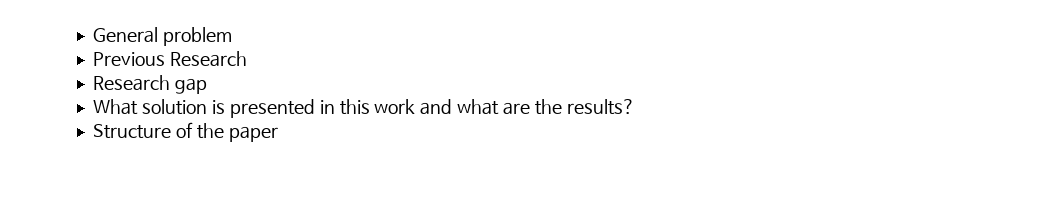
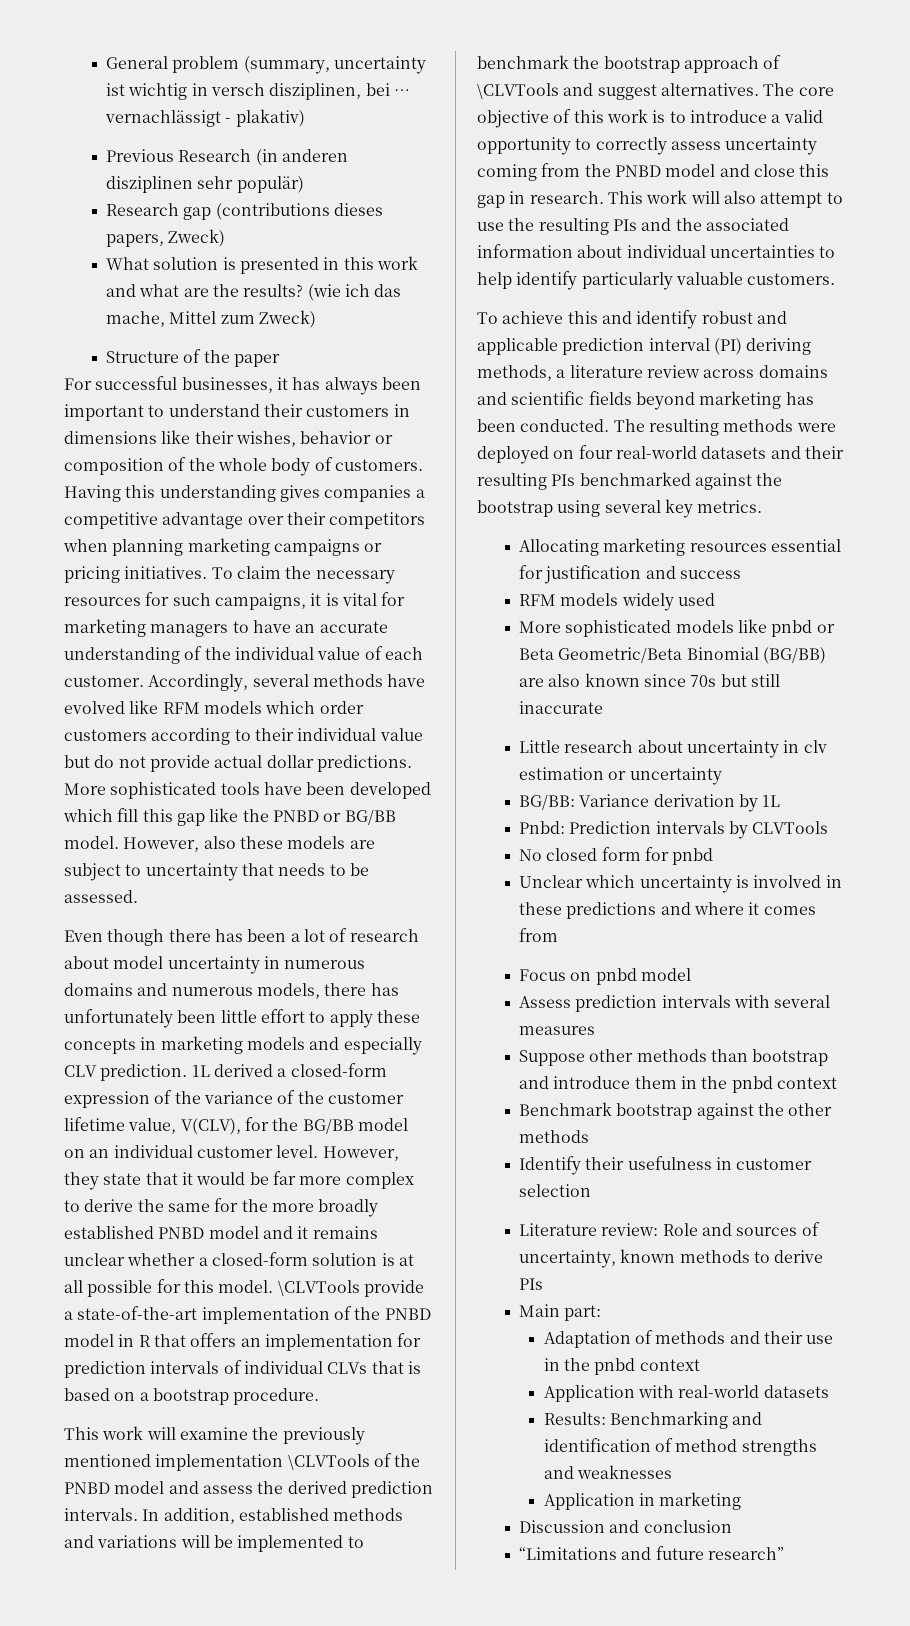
- General problem
- Previous Research
- Research gap
+ General problem (summary, uncertainty ist wichtig in versch disziplinen, bei … vernachlässigt - plakativ)
+ Previous Research (in anderen disziplinen sehr populär)
+ Research gap (contributions dieses papers, Zweck)
- What solution is presented in this work and what are the results?
+ What solution is presented in this work and what are the results? (wie ich das mache, Mittel zum Zweck)
  Structure of the paper
+ For successful businesses, it has always been important to understand their customers in dimensions like their wishes, behavior or composition of the whole body of customers. Having this understanding gives companies a competitive advantage over their competitors when planning marketing campaigns or pricing initiatives. To claim the necessary resources for such campaigns, it is vital for marketing managers to have an accurate understanding of the individual value of each customer. Accordingly, several methods have evolved like RFM models which order customers according to their individual value but do not provide actual dollar predictions. More sophisticated tools have been developed which fill this gap like the PNBD or BG/BB model. However, also these models are subject to uncertainty that needs to be assessed.
+ Even though there has been a lot of research about model uncertainty in numerous domains and numerous models, there has unfortunately been little effort to apply these concepts in marketing models and especially CLV prediction. 1L derived a closed-form expression of the variance of the customer lifetime value, V(CLV), for the BG/BB model on an individual customer level. However, they state that it would be far more complex to derive the same for the more broadly established PNBD model and it remains unclear whether a closed-form solution is at all possible for this model. \CLVTools provide a state-of-the-art implementation of the PNBD model in R that offers an implementation for prediction intervals of individual CLVs that is based on a bootstrap procedure.
+ This work will examine the previously mentioned implementation \CLVTools of the PNBD model and assess the derived prediction intervals. In addition, established methods and variations will be implemented to benchmark the bootstrap approach of \CLVTools and suggest alternatives. The core objective of this work is to introduce a valid opportunity to correctly assess uncertainty coming from the PNBD model and close this gap in research. This work will also attempt to use the resulting PIs and the associated information about individual uncertainties to help identify particularly valuable customers.
+ To achieve this and identify robust and applicable prediction interval (PI) deriving methods, a literature review across domains and scientific fields beyond marketing has been conducted. The resulting methods were deployed on four real-world datasets and their resulting PIs benchmarked against the bootstrap using several key metrics.
+ Allocating marketing resources essential for justification and success
+ RFM models widely used
+ More sophisticated models like pnbd or Beta Geometric/Beta Binomial (BG/BB) are also known since 70s but still inaccurate
+ Little research about uncertainty in clv estimation or uncertainty
+ BG/BB: Variance derivation by 1L
+ Pnbd: Prediction intervals by CLVTools
+ No closed form for pnbd
+ Unclear which uncertainty is involved in these predictions and where it comes from
+ Focus on pnbd model
+ Assess prediction intervals with several measures
+ Suppose other methods than bootstrap and introduce them in the pnbd context
+ Benchmark bootstrap against the other methods
+ Identify their usefulness in customer selection
+ Literature review: Role and sources of uncertainty, known methods to derive PIs
+ Main part:
+ Adaptation of methods and their use in the pnbd context
+ Application with real-world datasets
+ Results: Benchmarking and identification of method strengths and weaknesses
+ Application in marketing
+ Discussion and conclusion
+ “Limitations and future research”

